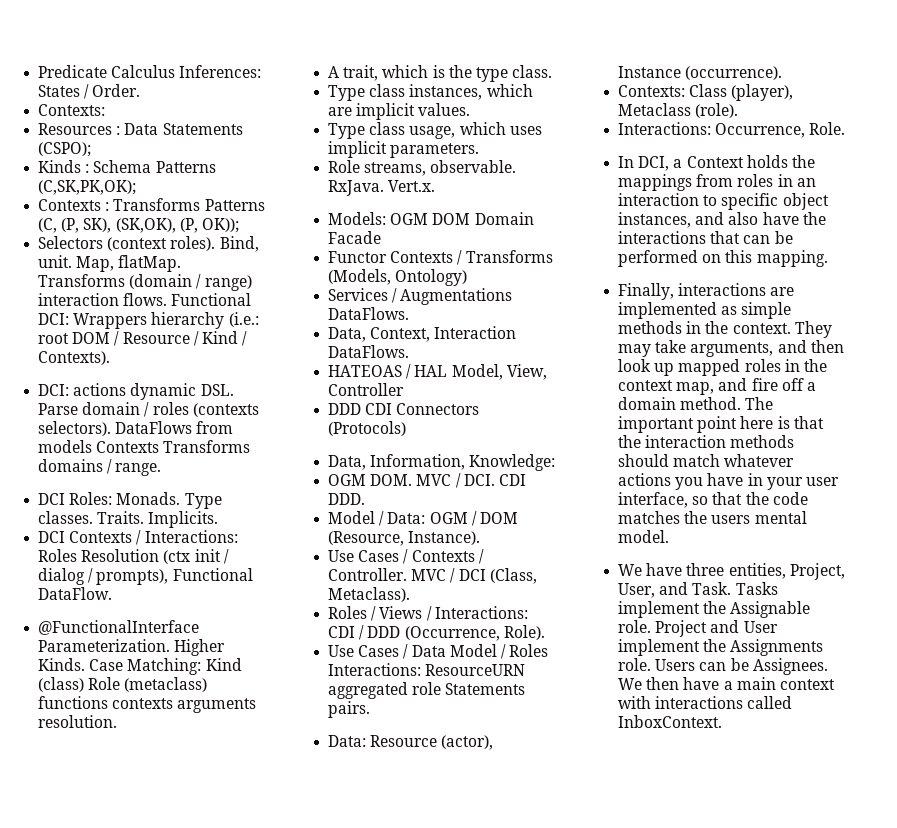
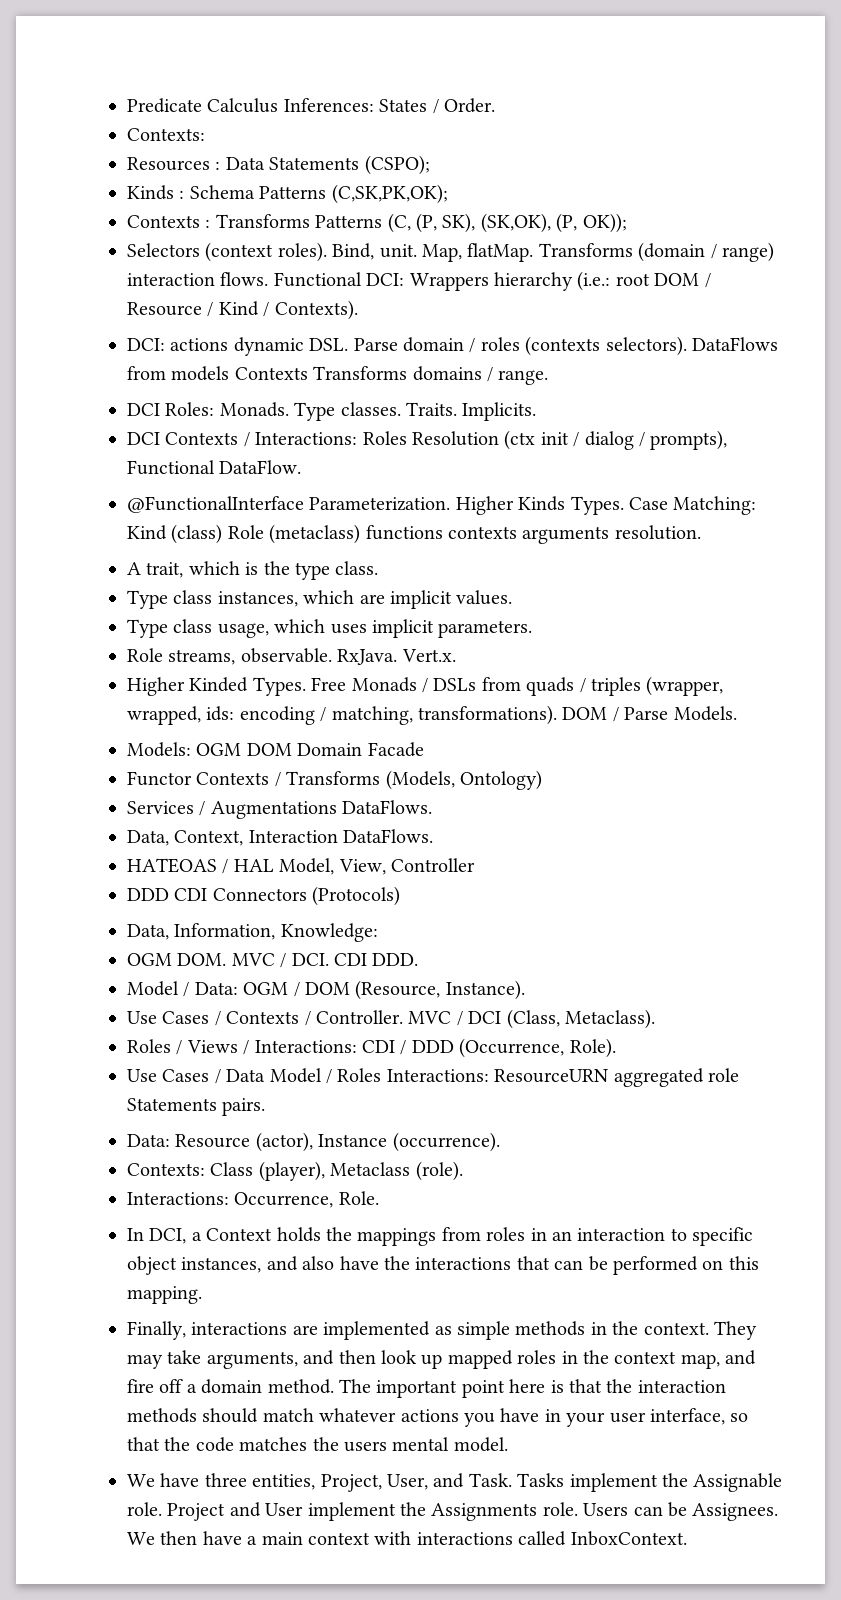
- Higher Kinds.
+ Higher Kinds Types.
+ Higher Kinded Types. Free Monads / DSLs from quads / triples (wrapper, wrapped, ids: encoding / matching, transformations). DOM / Parse Models.

